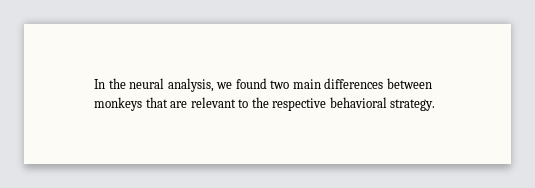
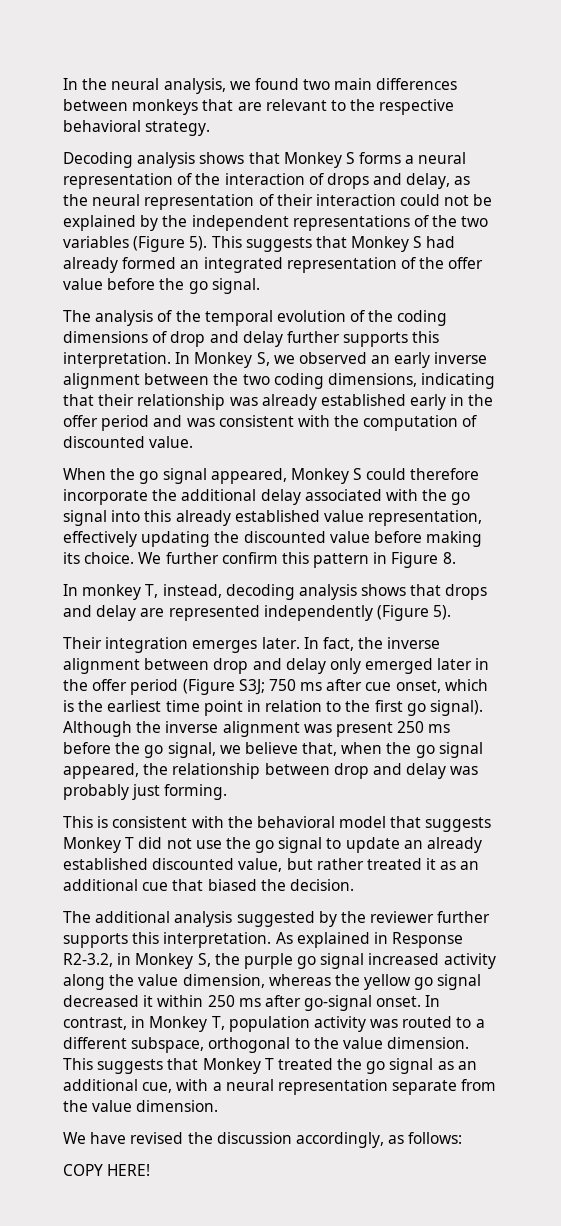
+ Decoding analysis shows that Monkey S forms a neural representation of the interaction of drops and delay, as the neural representation of their interaction could not be explained by the independent representations of the two variables (Figure 5). This suggests that Monkey S had already formed an integrated representation of the offer value before the go signal.
+ The analysis of the temporal evolution of the coding dimensions of drop and delay further supports this interpretation. In Monkey S, we observed an early inverse alignment between the two coding dimensions, indicating that their relationship was already established early in the offer period and was consistent with the computation of discounted value.
+ When the go signal appeared, Monkey S could therefore incorporate the additional delay associated with the go signal into this already established value representation, effectively updating the discounted value before making its choice. We further confirm this pattern in Figure 8.
+ In monkey T, instead, decoding analysis shows that drops and delay are represented independently (Figure 5).
+ Their integration emerges later. In fact, the inverse alignment between drop and delay only emerged later in the offer period (Figure S3J; 750 ms after cue onset, which is the earliest time point in relation to the first go signal). Although the inverse alignment was present 250 ms before the go signal, we believe that, when the go signal appeared, the relationship between drop and delay was probably just forming.
+ This is consistent with the behavioral model that suggests Monkey T did not use the go signal to update an already established discounted value, but rather treated it as an additional cue that biased the decision.
+ The additional analysis suggested by the reviewer further supports this interpretation. As explained in Response R2-3.2, in Monkey S, the purple go signal increased activity along the value dimension, whereas the yellow go signal decreased it within 250 ms after go-signal onset. In contrast, in Monkey T, population activity was routed to a different subspace, orthogonal to the value dimension. This suggests that Monkey T treated the go signal as an additional cue, with a neural representation separate from the value dimension.
+ We have revised the discussion accordingly, as follows:
+ COPY HERE!

